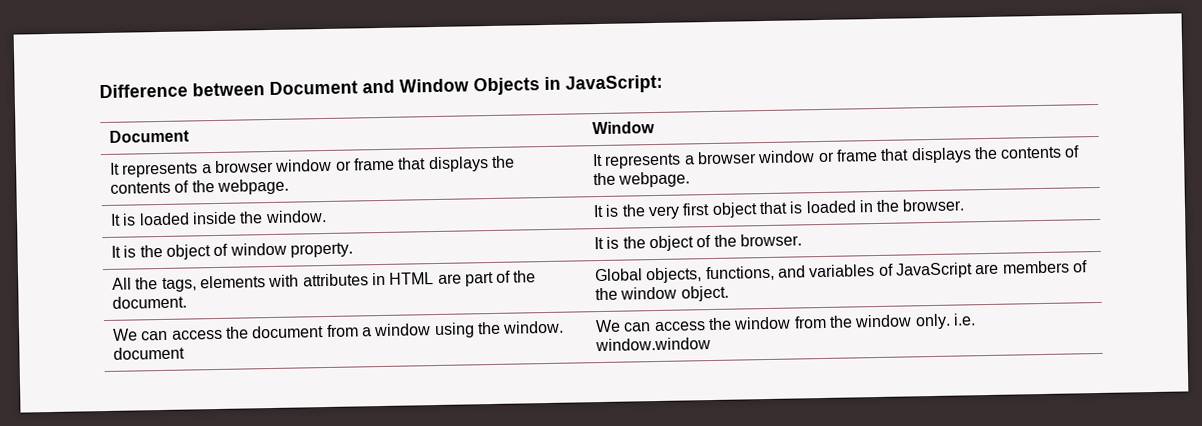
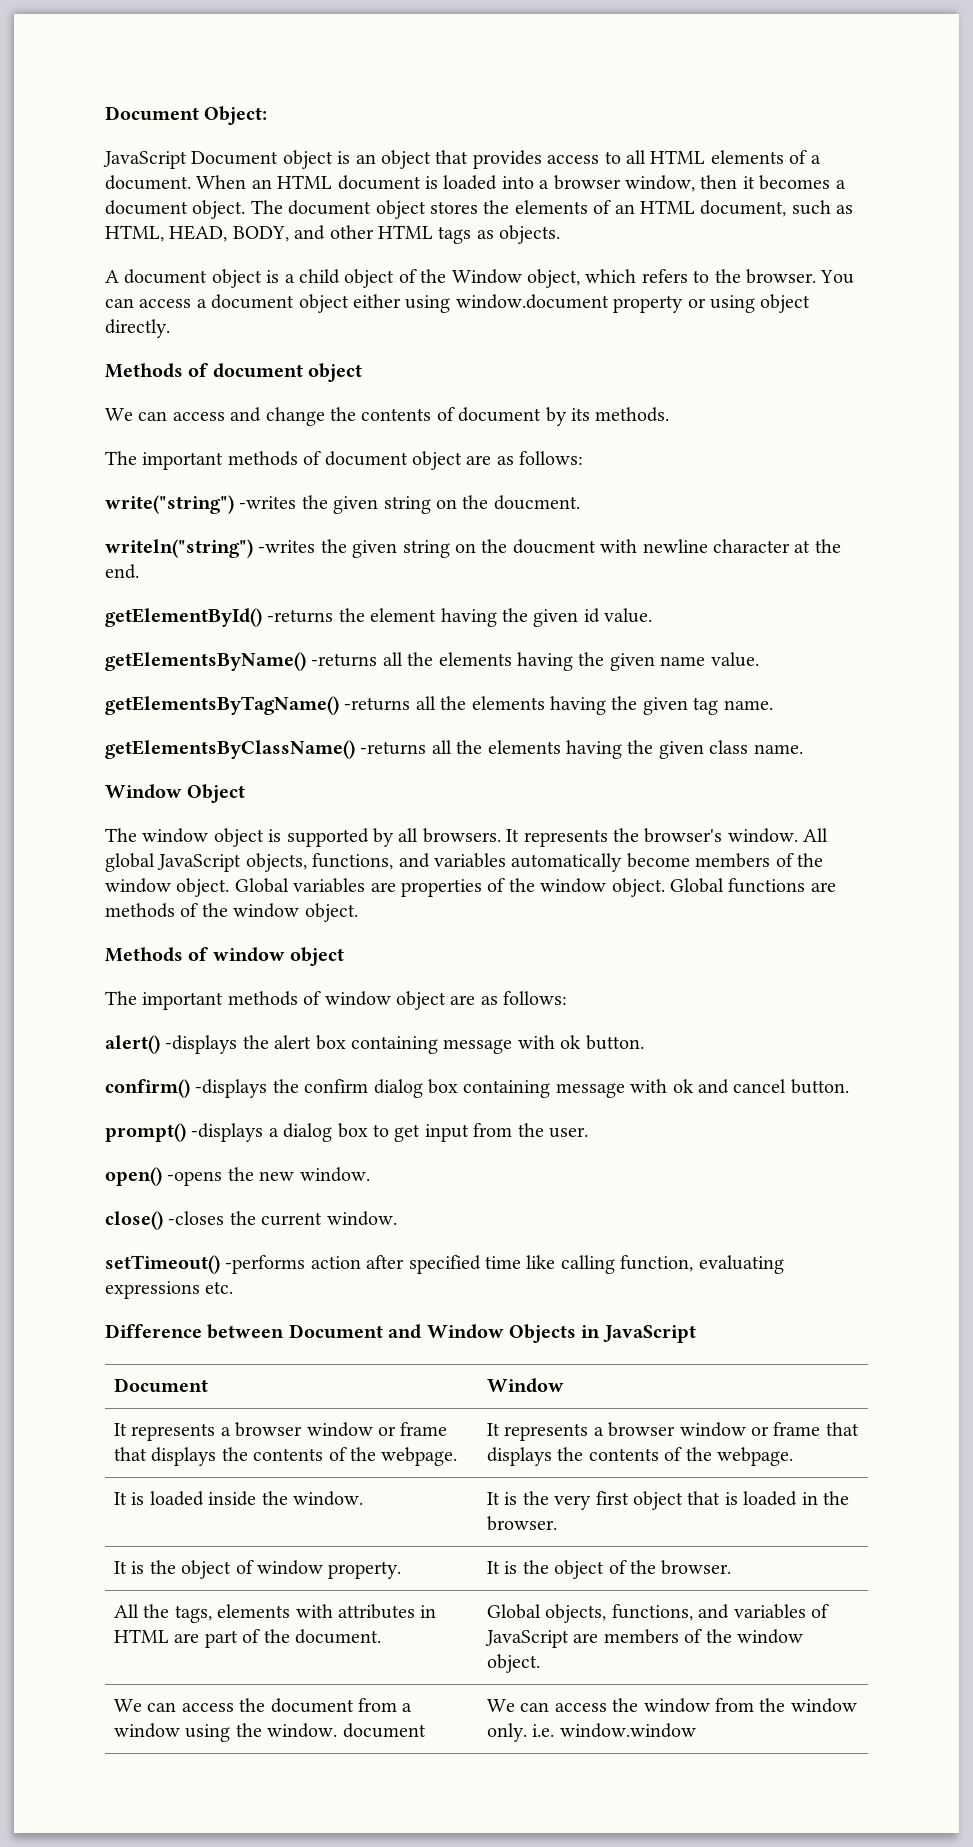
+ Document Object:
+ JavaScript Document object is an object that provides access to all HTML elements of a document. When an HTML document is loaded into a browser window, then it becomes a document object. The document object stores the elements of an HTML document, such as HTML, HEAD, BODY, and other HTML tags as objects.
+ A document object is a child object of the Window object, which refers to the browser. You can access a document object either using window.document property or using object directly.
+ Methods of document object
+ We can access and change the contents of document by its methods.
+ The important methods of document object are as follows:
+ write("string") -writes the given string on the doucment.
+ writeln("string") -writes the given string on the doucment with newline character at the end.
+ getElementById() -returns the element having the given id value.
+ getElementsByName() -returns all the elements having the given name value.
+ getElementsByTagName() -returns all the elements having the given tag name.
+ getElementsByClassName() -returns all the elements having the given class name.
+ Window Object
+ The window object is supported by all browsers. It represents the browser's window. All global JavaScript objects, functions, and variables automatically become members of the window object. Global variables are properties of the window object. Global functions are methods of the window object.
+ Methods of window object
+ The important methods of window object are as follows:
+ alert() -displays the alert box containing message with ok button.
+ confirm() -displays the confirm dialog box containing message with ok and cancel button.
+ prompt() -displays a dialog box to get input from the user.
+ open() -opens the new window.
+ close() -closes the current window.
+ setTimeout() -performs action after specified time like calling function, evaluating expressions etc.
- Difference between Document and Window Objects in JavaScript:
+ Difference between Document and Window Objects in JavaScript

